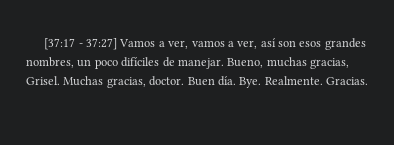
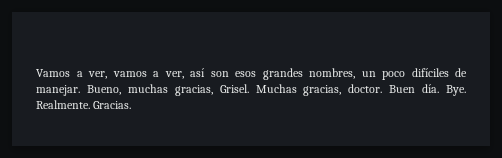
- [37:17 - 37:27] Vamos a ver, vamos a ver, así son esos grandes nombres, un poco difíciles de manejar.
+ Vamos a ver, vamos a ver, así son esos grandes nombres, un poco difíciles de manejar.

